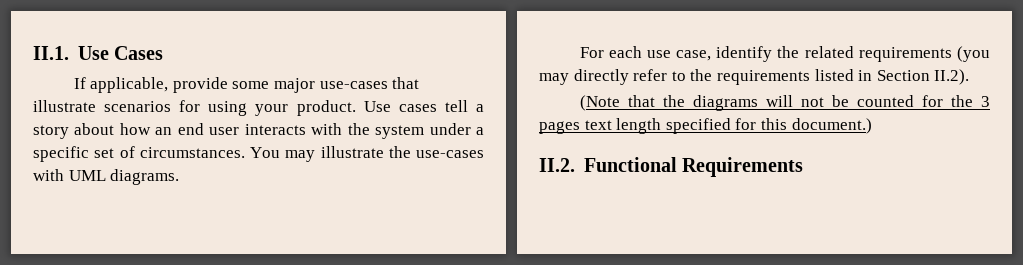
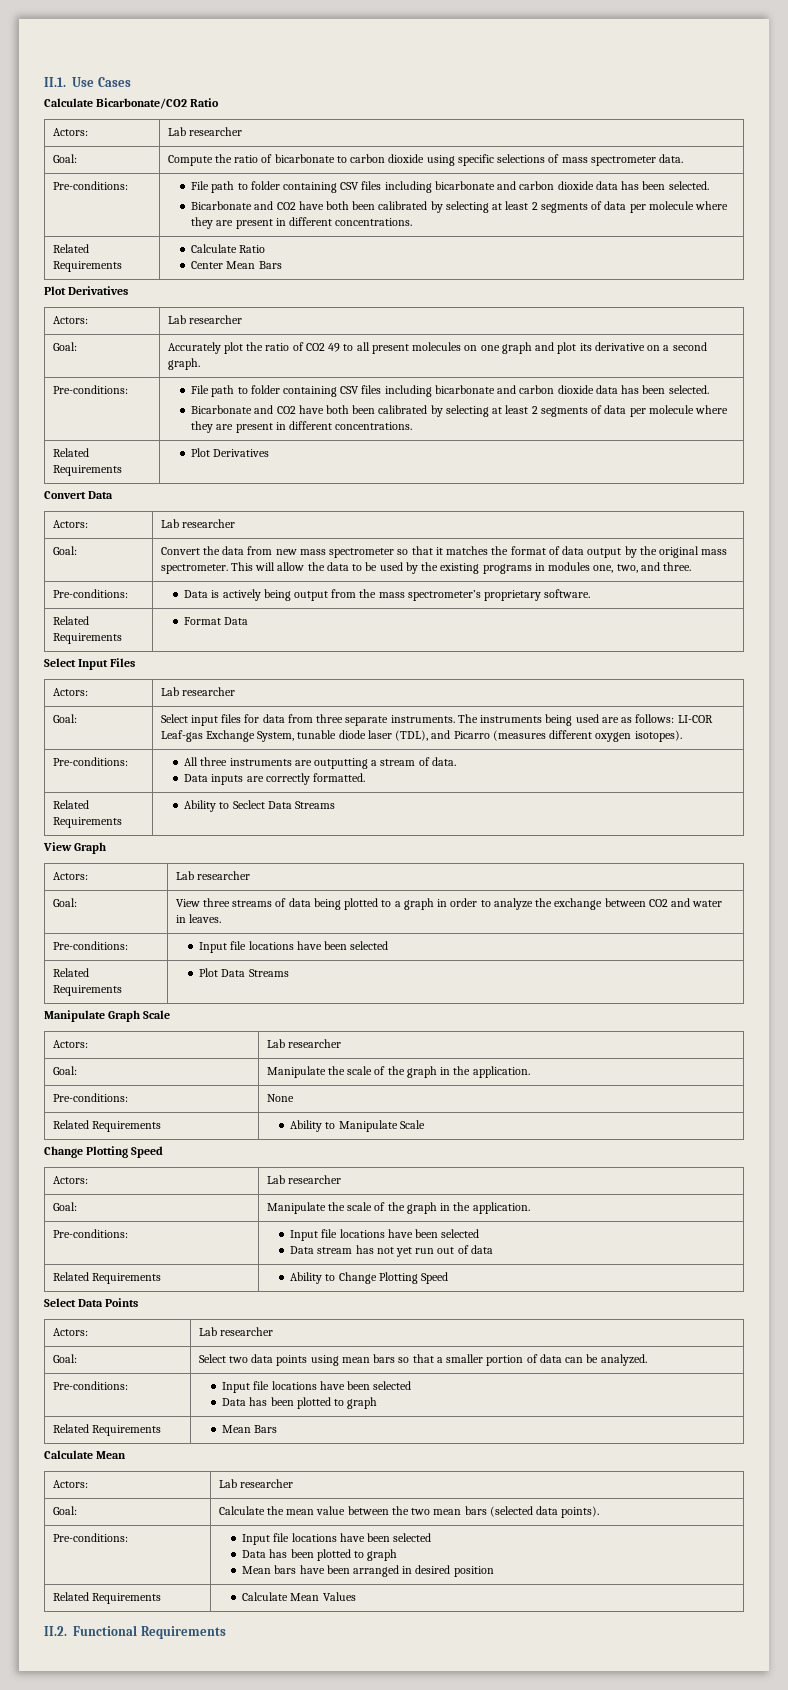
- If applicable, provide some major use-cases that illustrate scenarios for using your product. Use cases tell a story about how an end user interacts with the system under a specific set of circumstances. You may illustrate the use-cases with UML diagrams.
- For each use case, identify the related requirements (you may directly refer to the requirements listed in Section II.2).
- (Note that the diagrams will not be counted for the 3 pages text length specified for this document.)
+ Calculate Bicarbonate/CO2 Ratio
+ Actors: | Lab researcher
+ Goal: | Compute the ratio of bicarbonate to carbon dioxide using specific selections of mass spectrometer data.
+ Pre-conditions: | File path to folder containing CSV files including bicarbonate and carbon dioxide data has been selected.
+ Bicarbonate and CO2 have both been calibrated by selecting at least 2 segments of data per molecule where they are present in different concentrations.
+ Related Requirements | Calculate Ratio
+ Center Mean Bars
+ Plot Derivatives
+ Actors: | Lab researcher
+ Goal: | Accurately plot the ratio of CO2 49 to all present molecules on one graph and plot its derivative on a second graph.
+ Pre-conditions: | File path to folder containing CSV files including bicarbonate and carbon dioxide data has been selected.
+ Bicarbonate and CO2 have both been calibrated by selecting at least 2 segments of data per molecule where they are present in different concentrations.
+ Related Requirements | Plot Derivatives
+ Convert Data
+ Actors: | Lab researcher
+ Goal: | Convert the data from new mass spectrometer so that it matches the format of data output by the original mass spectrometer. This will allow the data to be used by the existing programs in modules one, two, and three.
+ Pre-conditions: | Data is actively being output from the mass spectrometer’s proprietary software.
+ Related Requirements | Format Data
+ Select Input Files
+ Actors: | Lab researcher
+ Goal: | Select input files for data from three separate instruments. The instruments being used are as follows: LI-COR Leaf-gas Exchange System, tunable diode laser (TDL), and Picarro (measures different oxygen isotopes).
+ Pre-conditions: | All three instruments are outputting a stream of data.
+ Data inputs are correctly formatted.
+ Related Requirements | Ability to Seclect Data Streams
+ View Graph
+ Actors: | Lab researcher
+ Goal: | View three streams of data being plotted to a graph in order to analyze the exchange between CO2 and water in leaves.
+ Pre-conditions: | Input file locations have been selected
+ Related Requirements | Plot Data Streams
+ Manipulate Graph Scale
+ Actors: | Lab researcher
+ Goal: | Manipulate the scale of the graph in the application.
+ Pre-conditions: | None
+ Related Requirements | Ability to Manipulate Scale
+ Change Plotting Speed
+ Actors: | Lab researcher
+ Goal: | Manipulate the scale of the graph in the application.
+ Pre-conditions: | Input file locations have been selected
+ Data stream has not yet run out of data
+ Related Requirements | Ability to Change Plotting Speed
+ Select Data Points
+ Actors: | Lab researcher
+ Goal: | Select two data points using mean bars so that a smaller portion of data can be analyzed.
+ Pre-conditions: | Input file locations have been selected
+ Data has been plotted to graph
+ Related Requirements | Mean Bars
+ Calculate Mean
+ Actors: | Lab researcher
+ Goal: | Calculate the mean value between the two mean bars (selected data points).
+ Pre-conditions: | Input file locations have been selected
+ Data has been plotted to graph
+ Mean bars have been arranged in desired position
+ Related Requirements | Calculate Mean Values

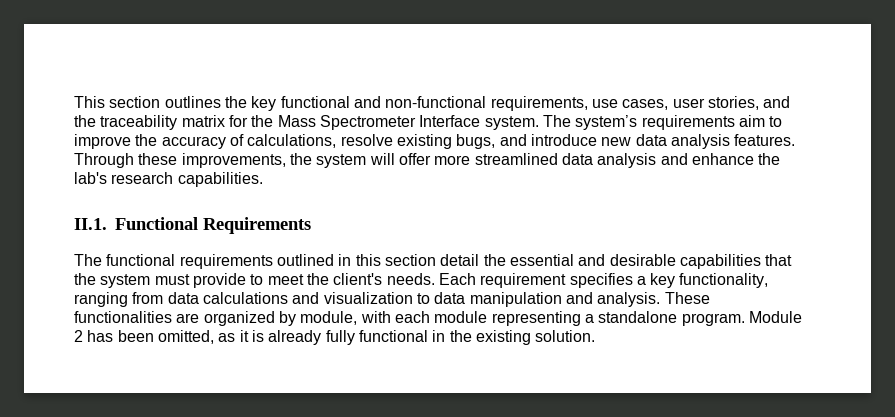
- II.1. Use Cases
- Calculate Bicarbonate/CO2 Ratio
- Actors: | Lab researcher
- Goal: | Compute the ratio of bicarbonate to carbon dioxide using specific selections of mass spectrometer data.
- Pre-conditions: | File path to folder containing CSV files including bicarbonate and carbon dioxide data has been selected.
- Bicarbonate and CO2 have both been calibrated by selecting at least 2 segments of data per molecule where they are present in different concentrations.
- Related Requirements | Calculate Ratio
- Center Mean Bars
- Plot Derivatives
- Actors: | Lab researcher
- Goal: | Accurately plot the ratio of CO2 49 to all present molecules on one graph and plot its derivative on a second graph.
- Pre-conditions: | File path to folder containing CSV files including bicarbonate and carbon dioxide data has been selected.
- Bicarbonate and CO2 have both been calibrated by selecting at least 2 segments of data per molecule where they are present in different concentrations.
- Related Requirements | Plot Derivatives
- Convert Data
- Actors: | Lab researcher
- Goal: | Convert the data from new mass spectrometer so that it matches the format of data output by the original mass spectrometer. This will allow the data to be used by the existing programs in modules one, two, and three.
- Pre-conditions: | Data is actively being output from the mass spectrometer’s proprietary software.
- Related Requirements | Format Data
- Select Input Files
- Actors: | Lab researcher
- Goal: | Select input files for data from three separate instruments. The instruments being used are as follows: LI-COR Leaf-gas Exchange System, tunable diode laser (TDL), and Picarro (measures different oxygen isotopes).
- Pre-conditions: | All three instruments are outputting a stream of data.
- Data inputs are correctly formatted.
- Related Requirements | Ability to Seclect Data Streams
- View Graph
- Actors: | Lab researcher
- Goal: | View three streams of data being plotted to a graph in order to analyze the exchange between CO2 and water in leaves.
- Pre-conditions: | Input file locations have been selected
- Related Requirements | Plot Data Streams
- Manipulate Graph Scale
- Actors: | Lab researcher
- Goal: | Manipulate the scale of the graph in the application.
- Pre-conditions: | None
- Related Requirements | Ability to Manipulate Scale
- Change Plotting Speed
- Actors: | Lab researcher
- Goal: | Manipulate the scale of the graph in the application.
- Pre-conditions: | Input file locations have been selected
- Data stream has not yet run out of data
- Related Requirements | Ability to Change Plotting Speed
- Select Data Points
- Actors: | Lab researcher
- Goal: | Select two data points using mean bars so that a smaller portion of data can be analyzed.
- Pre-conditions: | Input file locations have been selected
- Data has been plotted to graph
- Related Requirements | Mean Bars
- Calculate Mean
- Actors: | Lab researcher
- Goal: | Calculate the mean value between the two mean bars (selected data points).
- Pre-conditions: | Input file locations have been selected
- Data has been plotted to graph
- Mean bars have been arranged in desired position
- Related Requirements | Calculate Mean Values
- II.2. Functional Requirements
+ This section outlines the key functional and non-functional requirements, use cases, user stories, and the traceability matrix for the Mass Spectrometer Interface system. The system’s requirements aim to improve the accuracy of calculations, resolve existing bugs, and introduce new data analysis features. Through these improvements, the system will offer more streamlined data analysis and enhance the lab's research capabilities.
+ II.1. Functional Requirements
+ The functional requirements outlined in this section detail the essential and desirable capabilities that the system must provide to meet the client's needs. Each requirement specifies a key functionality, ranging from data calculations and visualization to data manipulation and analysis. These functionalities are organized by module, with each module representing a standalone program. Module 2 has been omitted, as it is already fully functional in the existing solution.

